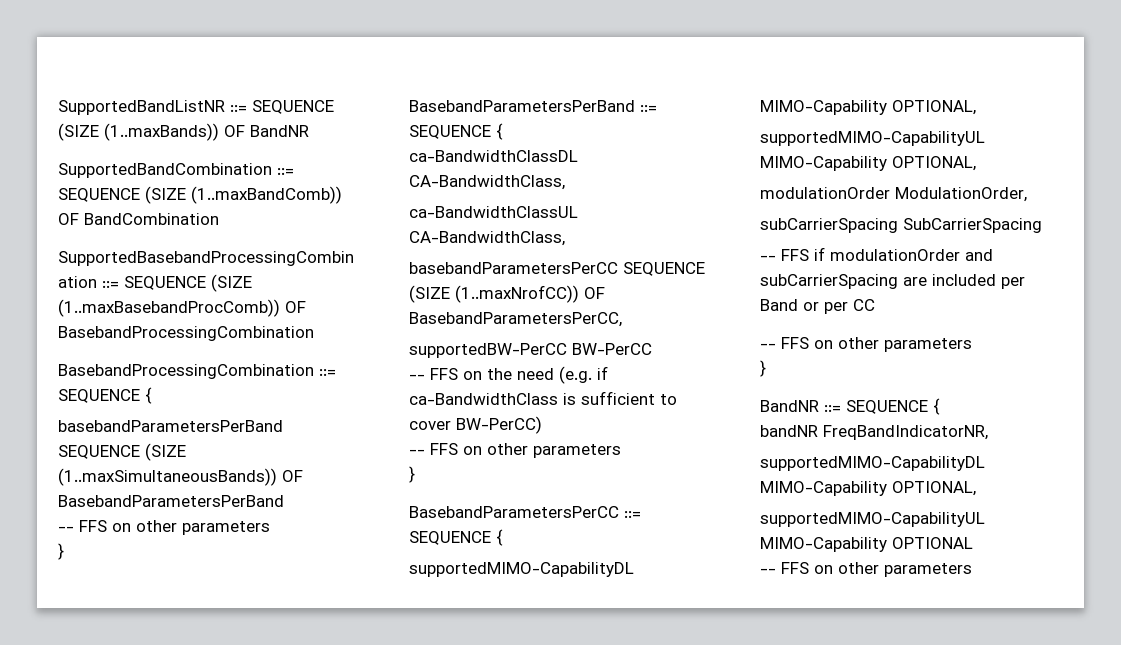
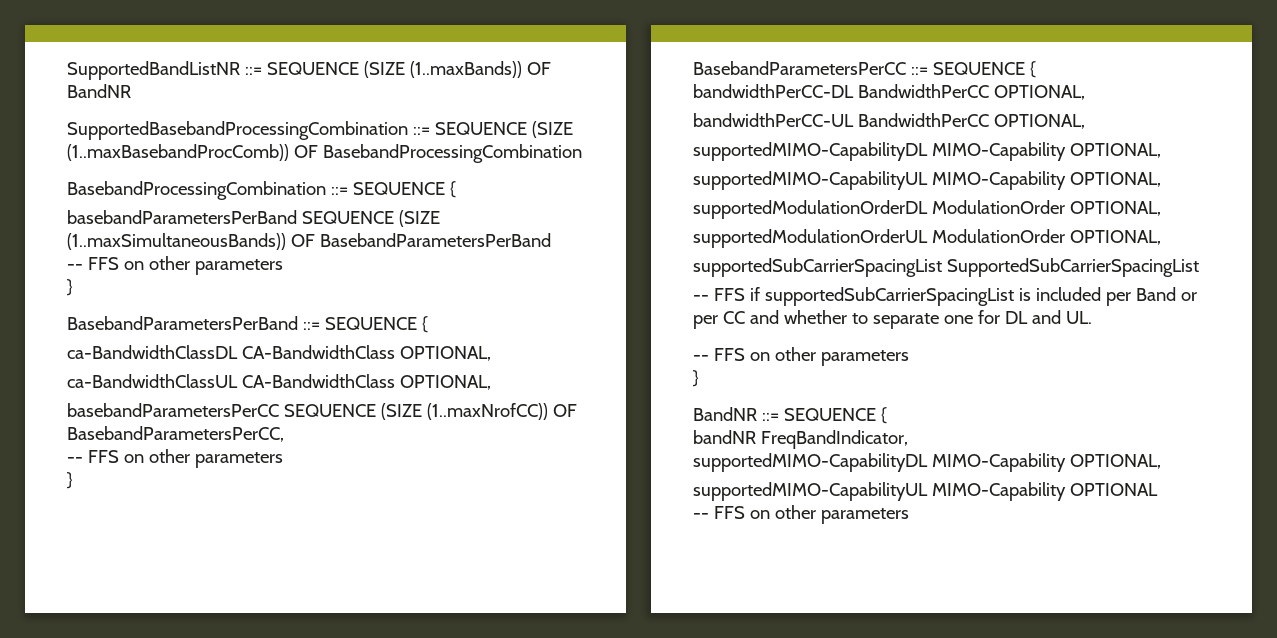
- SupportedBandCombination ::= SEQUENCE (SIZE (1..maxBandComb)) OF BandCombination
- ca-BandwidthClassDL CA-BandwidthClass,
+ ca-BandwidthClassDL CA-BandwidthClass OPTIONAL,
- ca-BandwidthClassUL CA-BandwidthClass,
+ ca-BandwidthClassUL CA-BandwidthClass OPTIONAL,
- supportedBW-PerCC BW-PerCC
- -- FFS on the need (e.g. if ca-BandwidthClass is sufficient to cover BW-PerCC)
+ bandwidthPerCC-DL BandwidthPerCC OPTIONAL,
+ bandwidthPerCC-UL BandwidthPerCC OPTIONAL,
- modulationOrder ModulationOrder,
- subCarrierSpacing SubCarrierSpacing
+ supportedModulationOrderDL ModulationOrder OPTIONAL,
+ supportedModulationOrderUL ModulationOrder OPTIONAL,
+ supportedSubCarrierSpacingList SupportedSubCarrierSpacingList
- -- FFS if modulationOrder and subCarrierSpacing are included per Band or per CC
+ -- FFS if supportedSubCarrierSpacingList is included per Band or per CC and whether to separate one for DL and UL.
- bandNR FreqBandIndicatorNR,
+ bandNR FreqBandIndicator,

